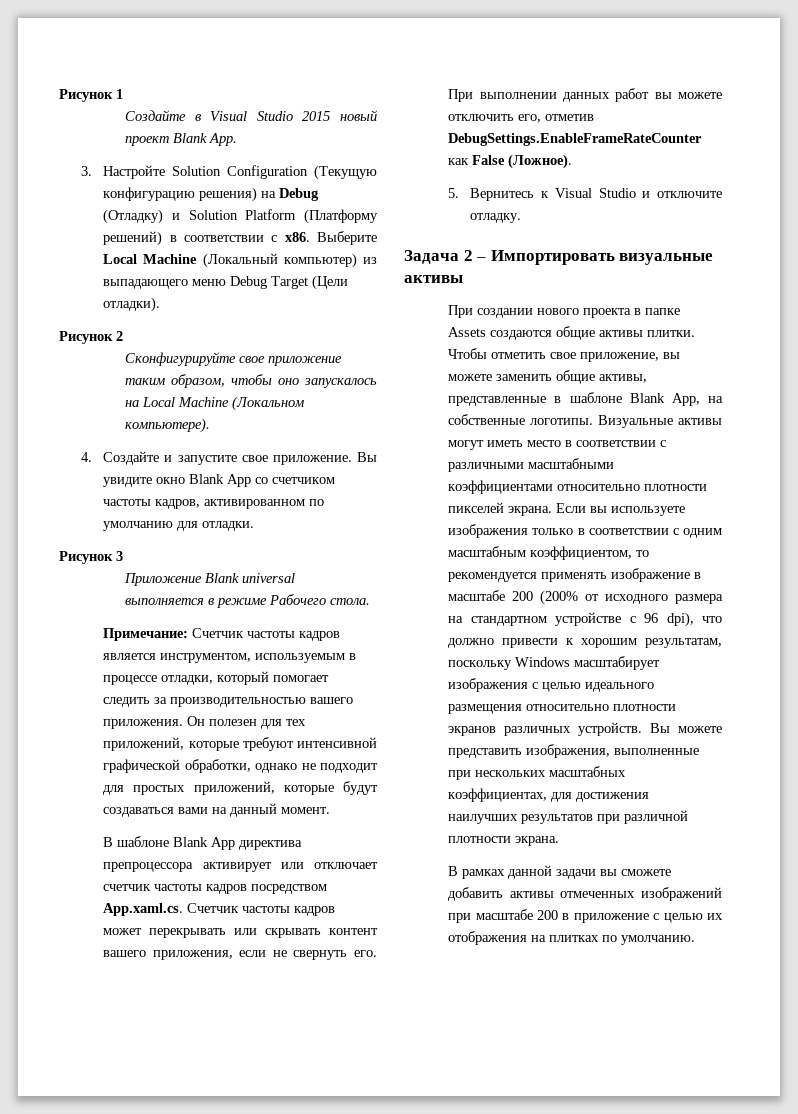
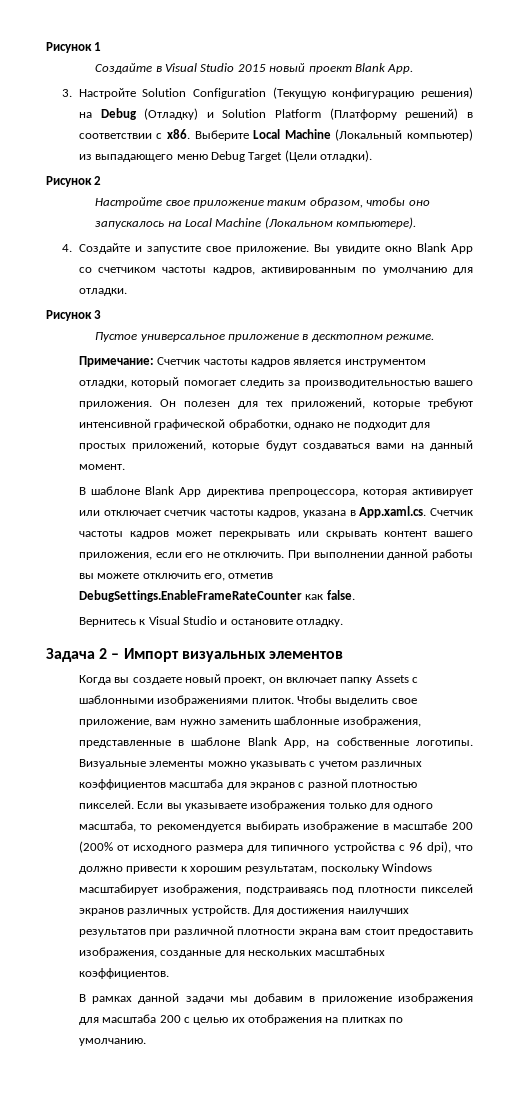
- Сконфигурируйте свое приложение таким образом, чтобы оно запускалось на Local Machine (Локальном компьютере).
+ Настройте свое приложение таким образом, чтобы оно запускалось на Local Machine (Локальном компьютере).
- Вы увидите окно Blank App со счетчиком частоты кадров, активированном по умолчанию для отладки.
+ Вы увидите окно Blank App со счетчиком частоты кадров, активированным по умолчанию для отладки.
- Приложение Blank universal выполняется в режиме Рабочего стола.
+ Пустое универсальное приложение в десктопном режиме.
- Примечание: Счетчик частоты кадров является инструментом, используемым в процессе отладки, который помогает следить за производительностью вашего приложения.
+ Примечание: Счетчик частоты кадров является инструментом отладки, который помогает следить за производительностью вашего приложения.
- В шаблоне Blank App директива препроцессора активирует или отключает счетчик частоты кадров посредством App.xaml.cs. Счетчик частоты кадров может перекрывать или скрывать контент вашего приложения, если не свернуть его. При выполнении данных работ вы можете отключить его, отметив DebugSettings.EnableFrameRateCounter как False (Ложное).
- 5. Вернитесь к Visual Studio и отключите отладку.
+ В шаблоне Blank App директива препроцессора, которая активирует или отключает счетчик частоты кадров, указана в App.xaml.cs. Счетчик частоты кадров может перекрывать или скрывать контент вашего приложения, если его не отключить. При выполнении данной работы вы можете отключить его, отметив DebugSettings.EnableFrameRateCounter как false.
+ Вернитесь к Visual Studio и остановите отладку.
- Задача 2 – Импортировать визуальные активы
- При создании нового проекта в папке Assets создаются общие активы плитки. Чтобы отметить свое приложение, вы можете заменить общие активы, представленные в шаблоне Blank App, на собственные логотипы.
+ Задача 2 – Импорт визуальных элементов
+ Когда вы создаете новый проект, он включает папку Assets с шаблонными изображениями плиток. Чтобы выделить свое приложение, вам нужно заменить шаблонные изображения, представленные в шаблоне Blank App, на собственные логотипы.
- Визуальные активы могут иметь место в соответствии с различными масштабными коэффициентами относительно плотности пикселей экрана.
+ Визуальные элементы можно указывать с учетом различных коэффициентов масштаба для экранов с разной плотностью пикселей.
- Если вы используете изображения только в соответствии с одним масштабным коэффициентом, то рекомендуется применять изображение в масштабе 200 (200% от исходного размера на стандартном устройстве с 96 dpi), что должно привести к хорошим результатам, поскольку Windows масштабирует изображения с целью идеального размещения относительно плотности экранов различных устройств. Вы можете представить изображения, выполненные при нескольких масштабных коэффициентах, для достижения наилучших результатов при различной плотности экрана.
- В рамках данной задачи вы сможете добавить активы отмеченных изображений при масштабе 200 в приложение с целью их отображения на плитках по умолчанию.
+ Если вы указываете изображения только для одного масштаба, то рекомендуется выбирать изображение в масштабе 200 (200% от исходного размера для типичного устройства с 96 dpi), что должно привести к хорошим результатам, поскольку Windows масштабирует изображения, подстраиваясь под плотности пикселей экранов различных устройств. Для достижения наилучших результатов при различной плотности экрана вам стоит предоставить изображения, созданные для нескольких масштабных коэффициентов.
+ В рамках данной задачи мы добавим в приложение изображения для масштаба 200 с целью их отображения на плитках по умолчанию.

